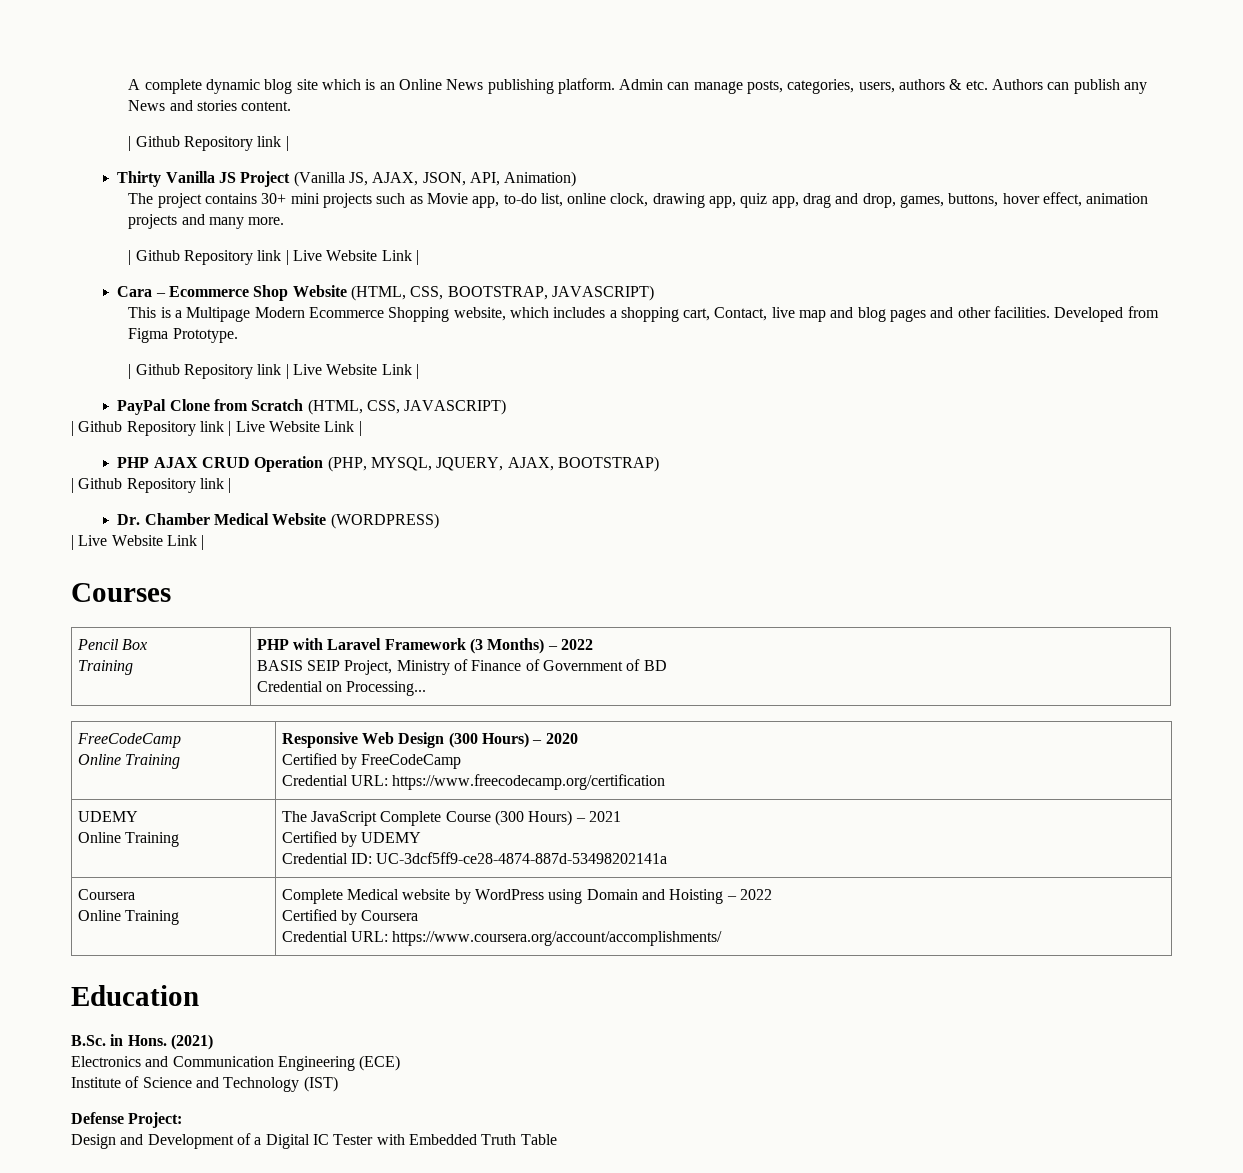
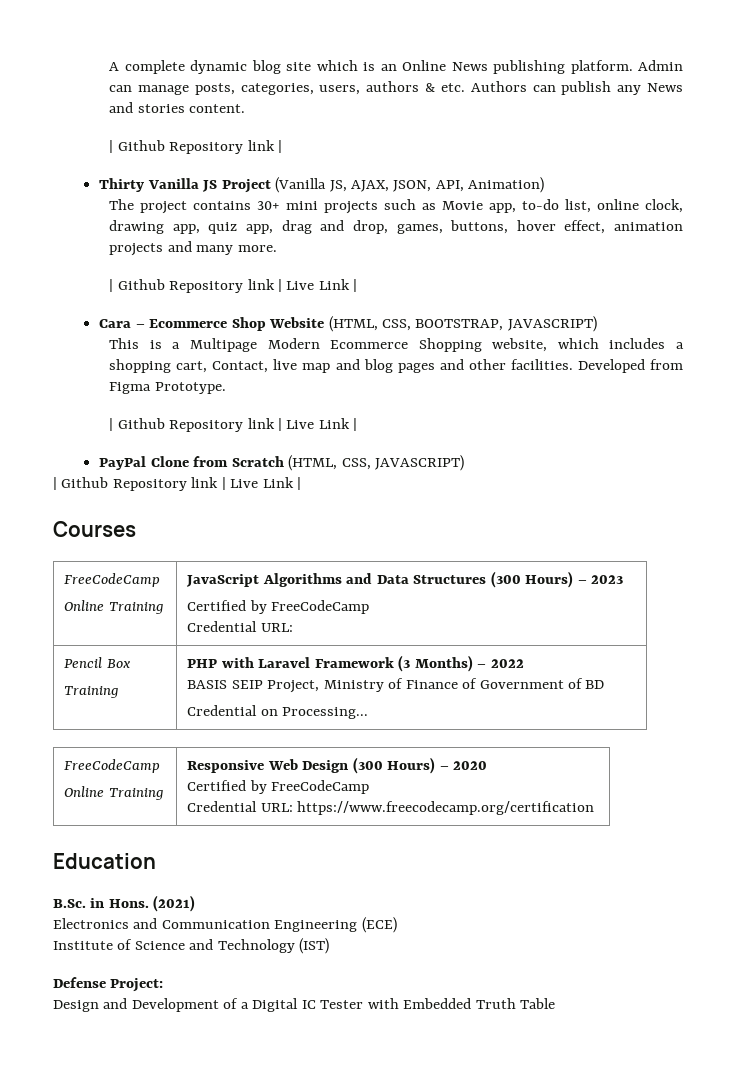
  The project contains 30+ mini projects such as Movie app, to-do list, online clock, drawing app, quiz app, drag and drop, games, buttons, hover effect, animation projects and many more.
- | Github Repository link | Live Website Link |
+ | Github Repository link | Live Link |
  Developed from Figma Prototype.
- | Github Repository link | Live Website Link |
+ | Github Repository link | Live Link |
  PayPal Clone from Scratch (HTML, CSS, JAVASCRIPT)
- | Github Repository link | Live Website Link |
- PHP AJAX CRUD Operation (PHP, MYSQL, JQUERY, AJAX, BOOTSTRAP)
- | Github Repository link |
- Dr. Chamber Medical Website (WORDPRESS)
- | Live Website Link |
+ | Github Repository link | Live Link |
  Courses
+ FreeCodeCamp
+ Online Training | JavaScript Algorithms and Data Structures (300 Hours) – 2023
+ Certified by FreeCodeCamp
+ Credential URL:
  Pencil Box
  Training | PHP with Laravel Framework (3 Months) – 2022
  BASIS SEIP Project, Ministry of Finance of Government of BD
  Credential on Processing...
  FreeCodeCamp
  Online Training | Responsive Web Design (300 Hours) – 2020
  Certified by FreeCodeCamp
  Credential URL: https://www.freecodecamp.org/certification
- UDEMY
- Online Training | The JavaScript Complete Course (300 Hours) – 2021
- Certified by UDEMY
- Credential ID: UC-3dcf5ff9-ce28-4874-887d-53498202141a
- Coursera
- Online Training | Complete Medical website by WordPress using Domain and Hoisting – 2022
- Certified by Coursera
- Credential URL: https://www.coursera.org/account/accomplishments/

